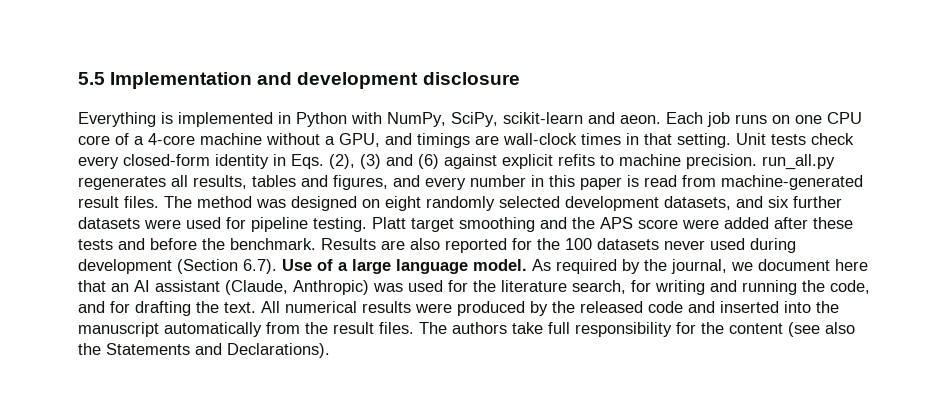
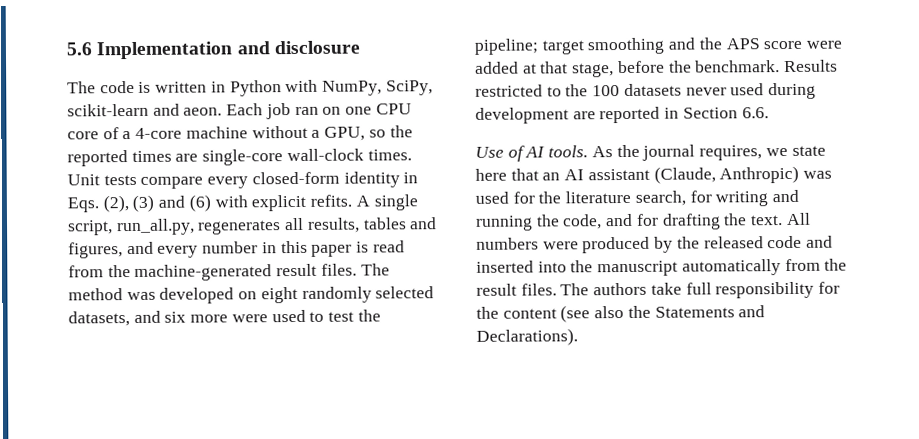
- 5.5 Implementation and development disclosure
+ 5.6 Implementation and disclosure
- Everything is implemented in Python with NumPy, SciPy, scikit-learn and aeon.
+ The code is written in Python with NumPy, SciPy, scikit-learn and aeon.
- Each job runs on one CPU core of a 4-core machine without a GPU, and timings are wall-clock times in that setting.
+ Each job ran on one CPU core of a 4-core machine without a GPU, so the reported times are single-core wall-clock times.
- Unit tests check every closed-form identity in Eqs. (2), (3) and (6) against explicit refits to machine precision. run_all.py regenerates all results, tables and figures, and every number in this paper is read from machine-generated result files.
+ Unit tests compare every closed-form identity in Eqs. (2), (3) and (6) with explicit refits. A single script, run_all.py, regenerates all results, tables and figures, and every number in this paper is read from the machine-generated result files.
- The method was designed on eight randomly selected development datasets, and six further datasets were used for pipeline testing. Platt target smoothing and the APS score were added after these tests and before the benchmark. Results are also reported for the 100 datasets never used during development (Section 6.7). Use of a large language model. As required by the journal, we document here that an AI assistant (Claude, Anthropic) was used for the literature search, for writing and running the code, and for drafting the text.
+ The method was developed on eight randomly selected datasets, and six more were used to test the pipeline; target smoothing and the APS score were added at that stage, before the benchmark. Results restricted to the 100 datasets never used during development are reported in Section 6.6.
+ Use of AI tools. As the journal requires, we state here that an AI assistant (Claude, Anthropic) was used for the literature search, for writing and running the code, and for drafting the text.
- All numerical results were produced by the released code and inserted into the manuscript automatically from the result files.
+ All numbers were produced by the released code and inserted into the manuscript automatically from the result files.

